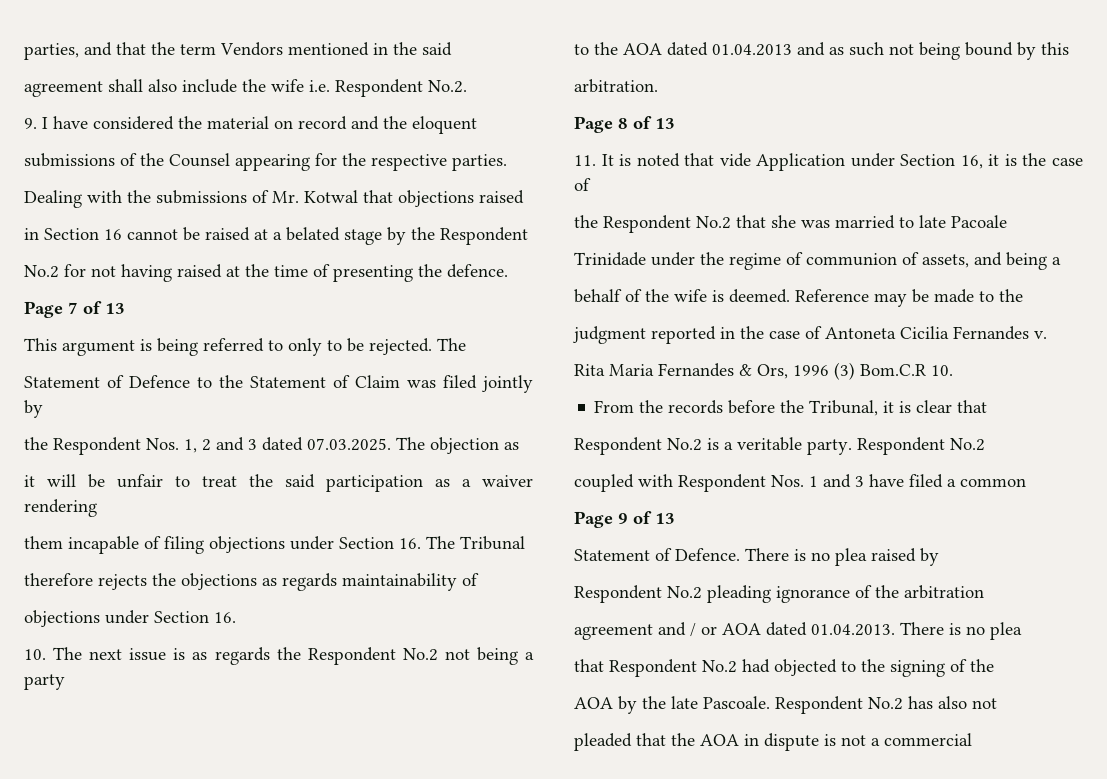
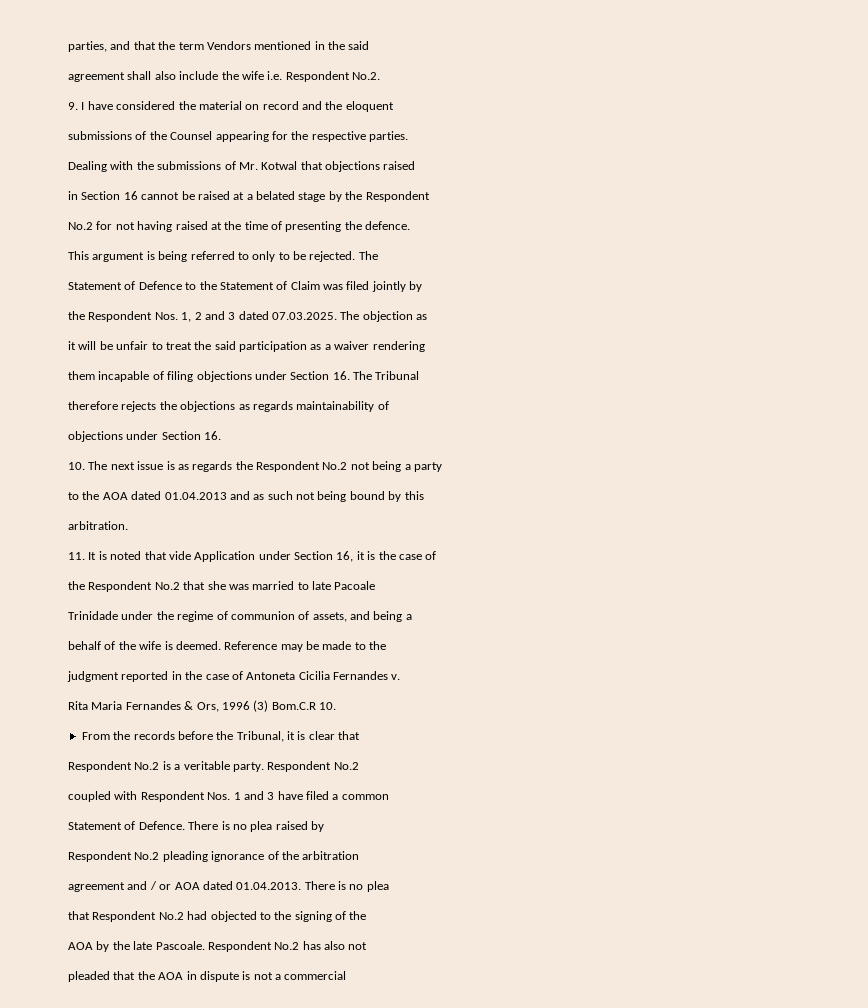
- Page 7 of 13
- Page 8 of 13
- Page 9 of 13

